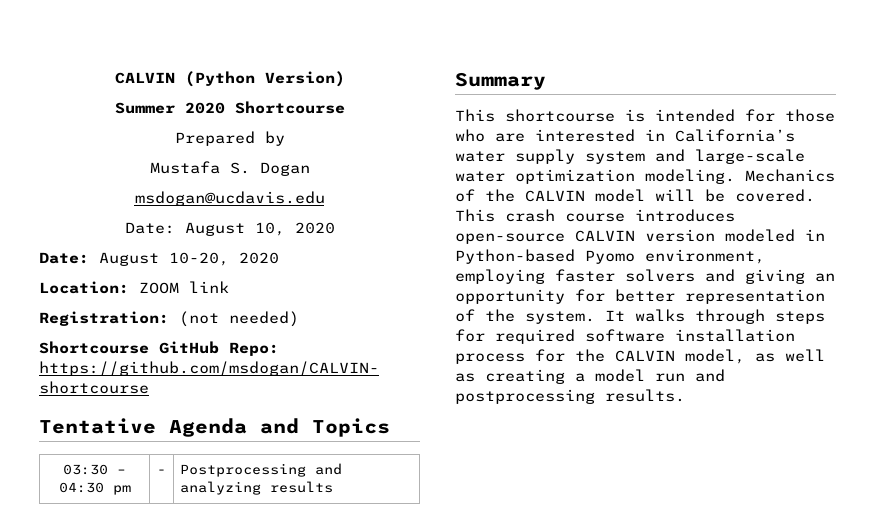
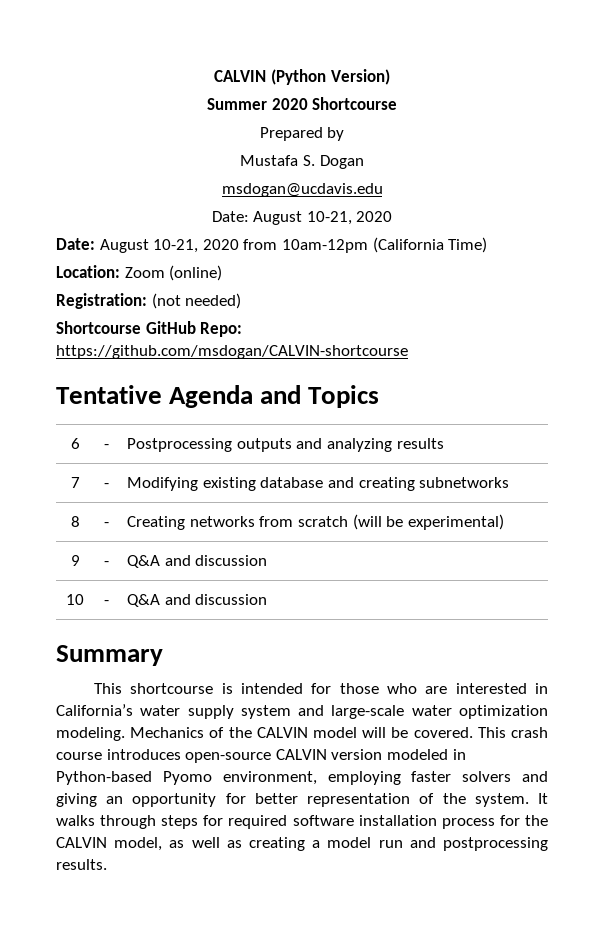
  msdogan@ucdavis.edu
- Date: August 10, 2020
+ Date: August 10-21, 2020
- Date: August 10-20, 2020
+ Date: August 10-21, 2020 from 10am-12pm (California Time)
- Location: ZOOM link
+ Location: Zoom (online)
- 03:30 – 04:30 pm | - | Postprocessing and analyzing results
+ 6 | - | Postprocessing outputs and analyzing results
+ 7 | - | Modifying existing database and creating subnetworks
+ 8 | - | Creating networks from scratch (will be experimental)
+ 9 | - | Q&A and discussion
+ 10 | - | Q&A and discussion

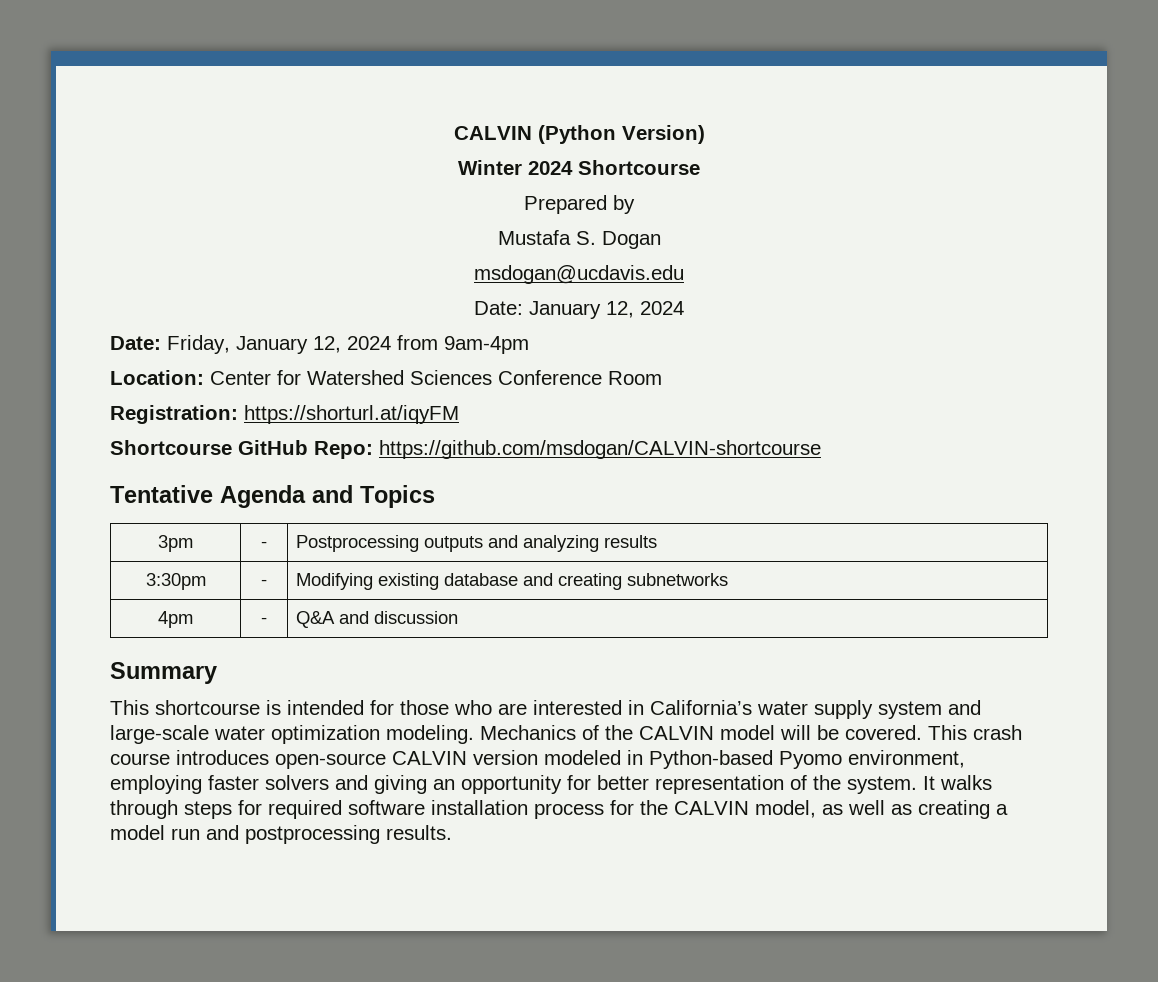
- Summer 2020 Shortcourse
+ Winter 2024 Shortcourse
  msdogan@ucdavis.edu
- Date: August 10-21, 2020
- Date: August 10-21, 2020 from 10am-12pm (California Time)
- Location: Zoom (online)
+ Date: January 12, 2024
+ Date: Friday, January 12, 2024 from 9am-4pm
+ Location: Center for Watershed Sciences Conference Room
- Registration: (not needed)
+ Registration: https://shorturl.at/iqyFM
- 6 | - | Postprocessing outputs and analyzing results
+ 3pm | - | Postprocessing outputs and analyzing results
- 7 | - | Modifying existing database and creating subnetworks
+ 3:30pm | - | Modifying existing database and creating subnetworks
- 8 | - | Creating networks from scratch (will be experimental)
- 9 | - | Q&A and discussion
- 10 | - | Q&A and discussion
+ 4pm | - | Q&A and discussion

